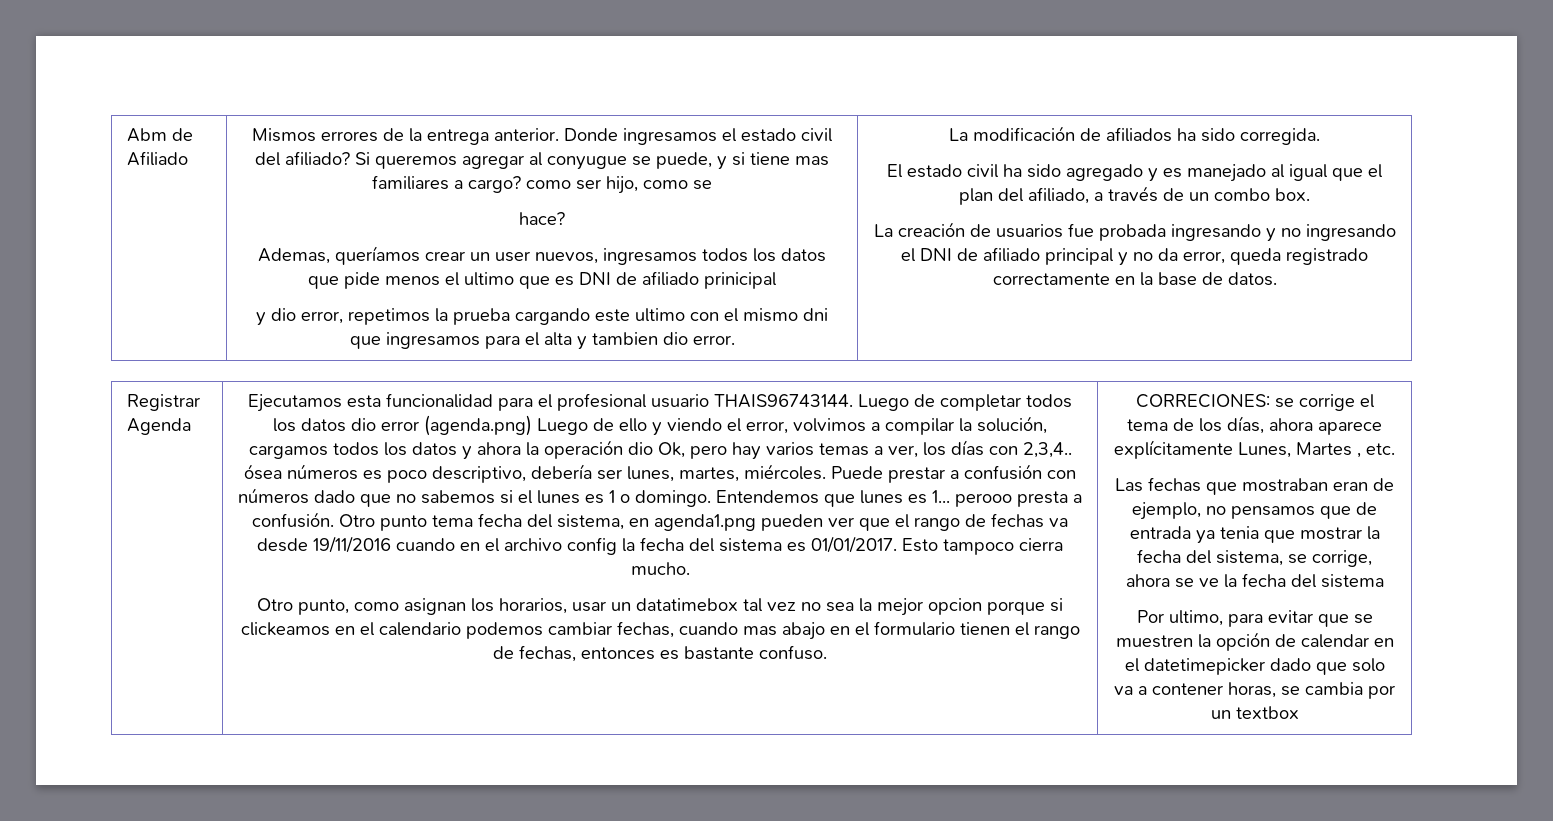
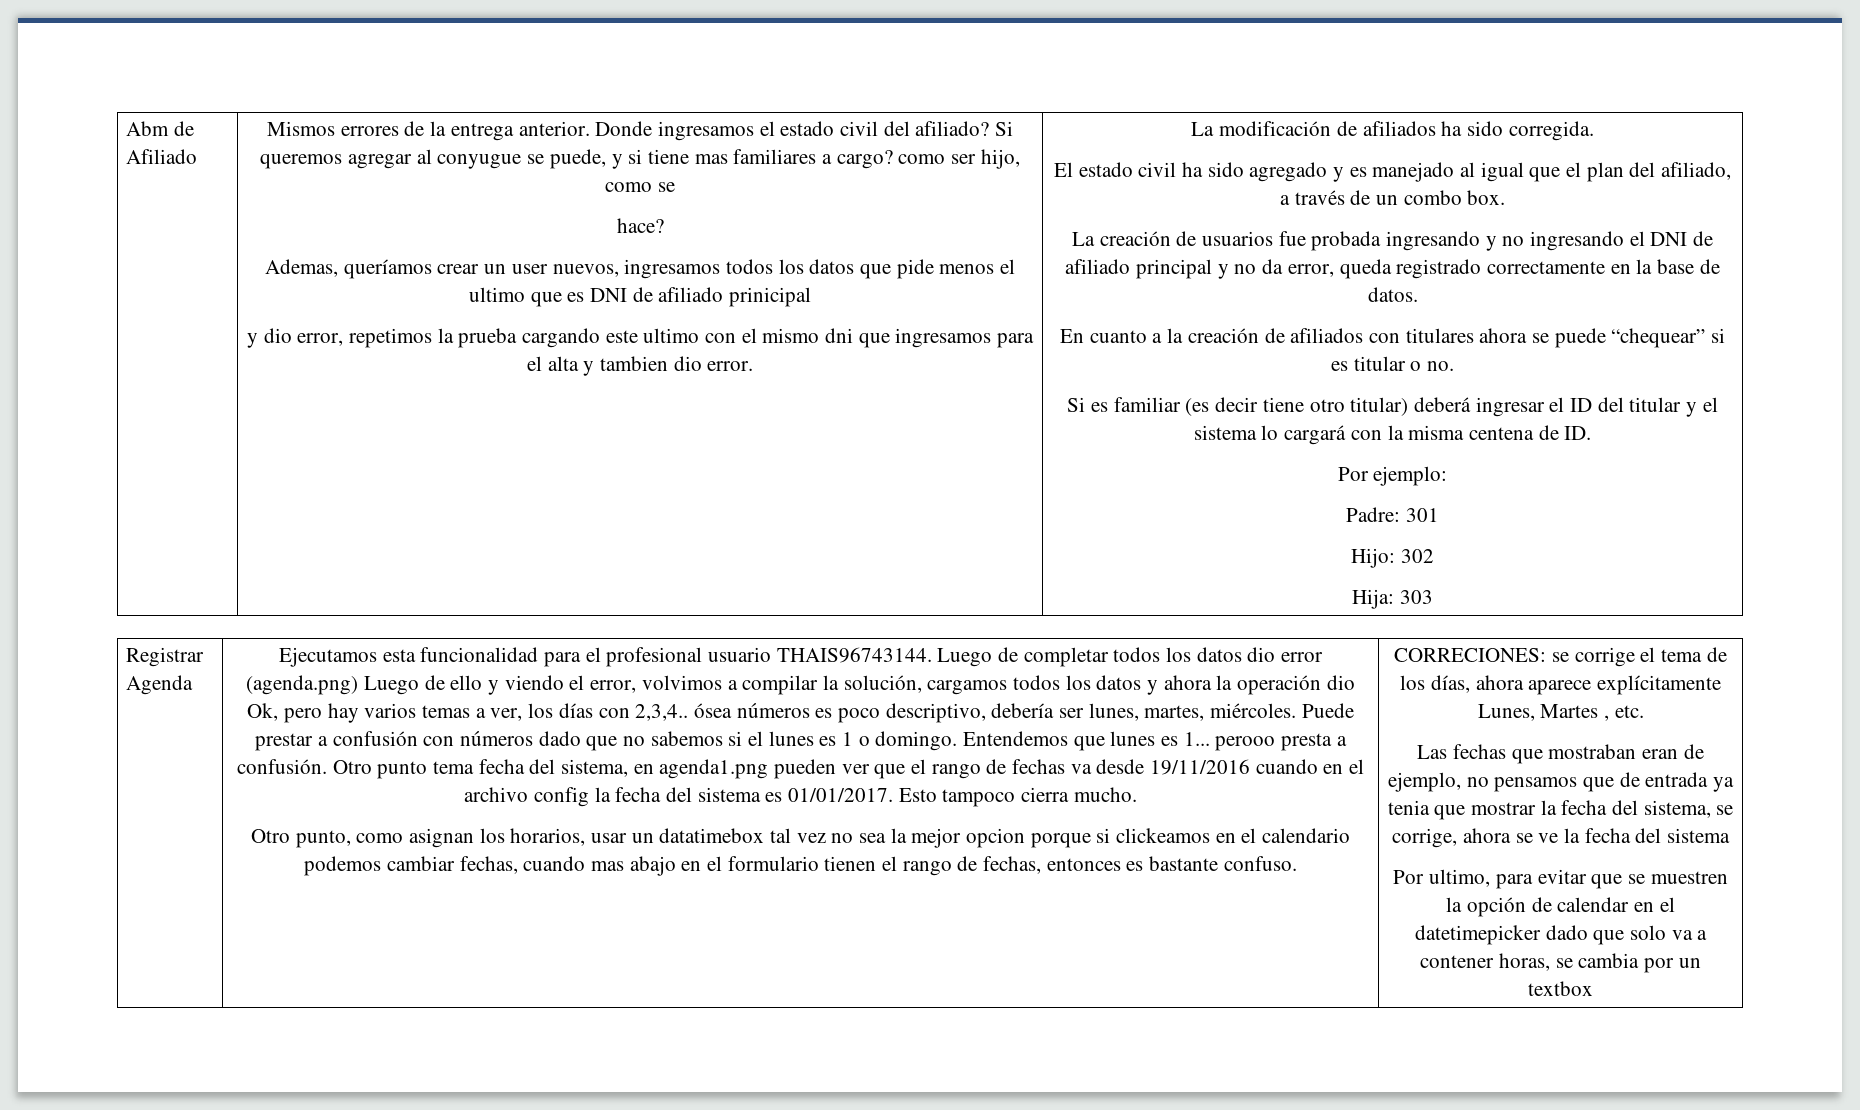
+ En cuanto a la creación de afiliados con titulares ahora se puede “chequear” si es titular o no.
+ Si es familiar (es decir tiene otro titular) deberá ingresar el ID del titular y el sistema lo cargará con la misma centena de ID.
+ Por ejemplo:
+ Padre: 301
+ Hijo: 302
+ Hija: 303

